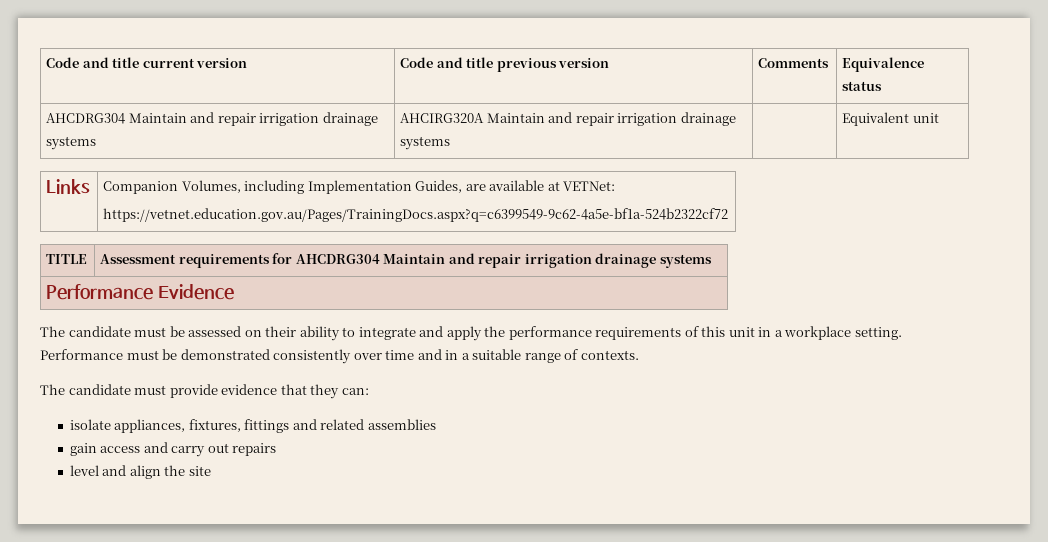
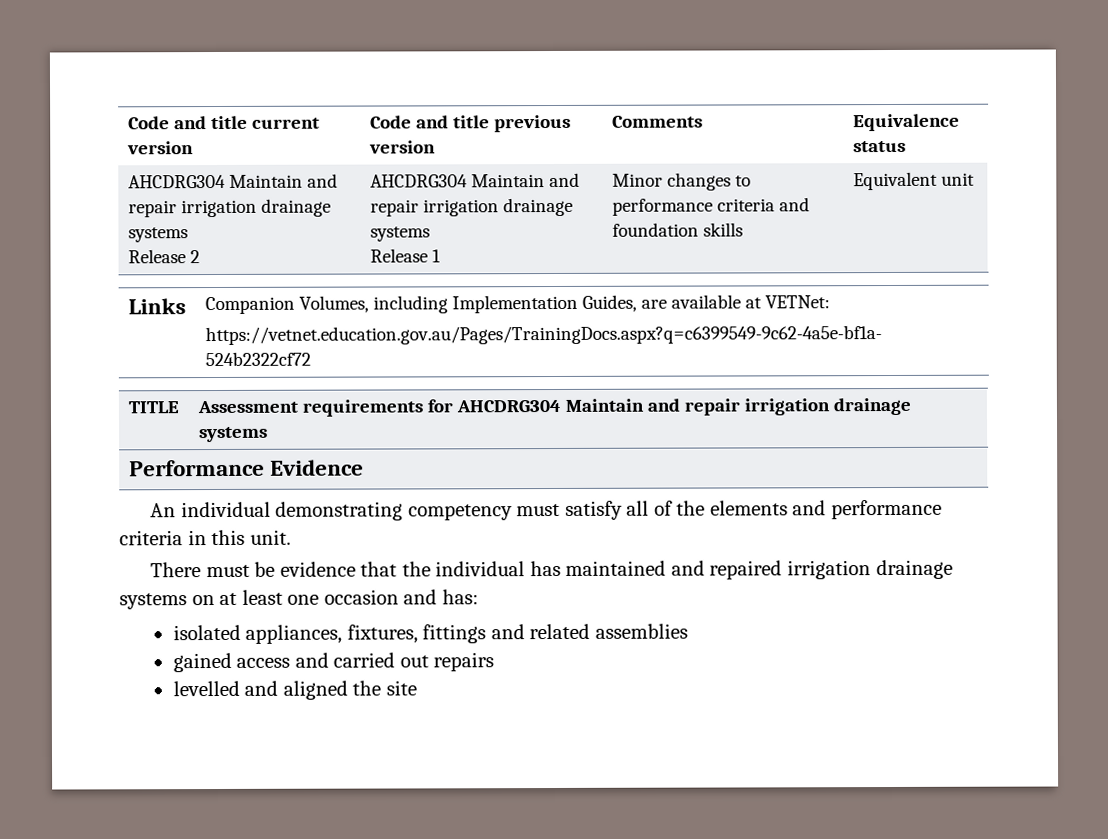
  Code and title current version | Code and title previous version | Comments | Equivalence status
- AHCDRG304 Maintain and repair irrigation drainage systems | AHCIRG320A Maintain and repair irrigation drainage systems | | Equivalent unit
+ AHCDRG304 Maintain and repair irrigation drainage systems
+ Release 2 | AHCDRG304 Maintain and repair irrigation drainage systems
+ Release 1 | Minor changes to performance criteria and foundation skills | Equivalent unit
- The candidate must be assessed on their ability to integrate and apply the performance requirements of this unit in a workplace setting. Performance must be demonstrated consistently over time and in a suitable range of contexts.
- The candidate must provide evidence that they can:
- isolate appliances, fixtures, fittings and related assemblies
+ An individual demonstrating competency must satisfy all of the elements and performance criteria in this unit.
+ There must be evidence that the individual has maintained and repaired irrigation drainage systems on at least one occasion and has:
+ isolated appliances, fixtures, fittings and related assemblies
- gain access and carry out repairs
+ gained access and carried out repairs
- level and align the site
+ levelled and aligned the site

